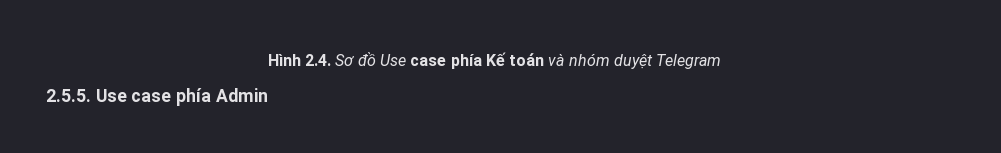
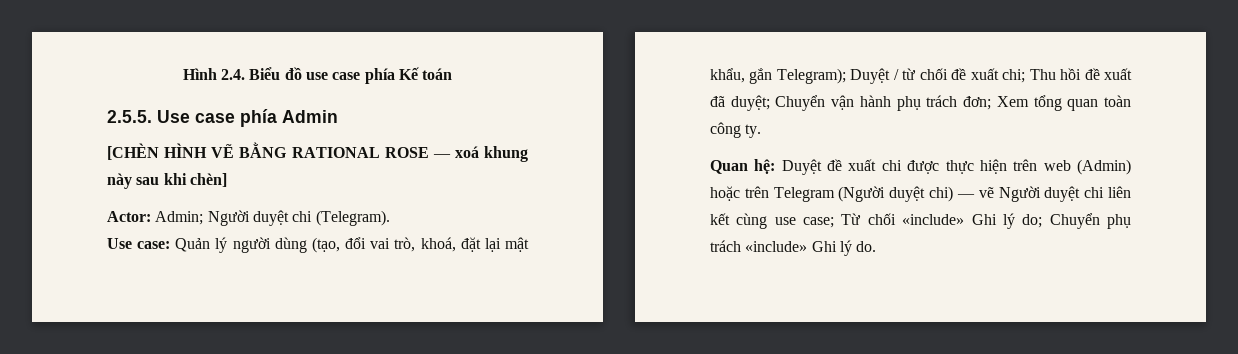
- Hình 2.4. Sơ đồ Use case phía Kế toán và nhóm duyệt Telegram
+ Hình 2.4. Biểu đồ use case phía Kế toán
+ [CHÈN HÌNH VẼ BẰNG RATIONAL ROSE — xoá khung này sau khi chèn]
+ Actor: Admin; Người duyệt chi (Telegram).
+ Use case: Quản lý người dùng (tạo, đổi vai trò, khoá, đặt lại mật khẩu, gắn Telegram); Duyệt / từ chối đề xuất chi; Thu hồi đề xuất đã duyệt; Chuyển vận hành phụ trách đơn; Xem tổng quan toàn công ty.
+ Quan hệ: Duyệt đề xuất chi được thực hiện trên web (Admin) hoặc trên Telegram (Người duyệt chi) — vẽ Người duyệt chi liên kết cùng use case; Từ chối «include» Ghi lý do; Chuyển phụ trách «include» Ghi lý do.

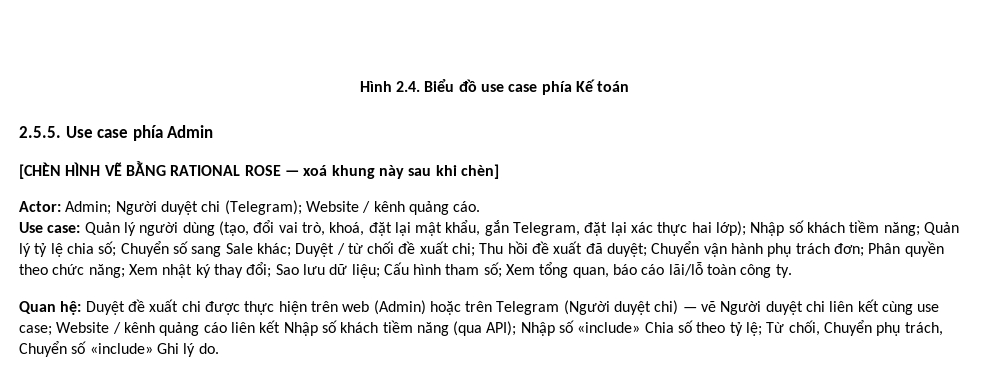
- Actor: Admin; Người duyệt chi (Telegram).
+ Actor: Admin; Người duyệt chi (Telegram); Website / kênh quảng cáo.
- Use case: Quản lý người dùng (tạo, đổi vai trò, khoá, đặt lại mật khẩu, gắn Telegram); Duyệt / từ chối đề xuất chi; Thu hồi đề xuất đã duyệt; Chuyển vận hành phụ trách đơn; Xem tổng quan toàn công ty.
+ Use case: Quản lý người dùng (tạo, đổi vai trò, khoá, đặt lại mật khẩu, gắn Telegram, đặt lại xác thực hai lớp); Nhập số khách tiềm năng; Quản lý tỷ lệ chia số; Chuyển số sang Sale khác; Duyệt / từ chối đề xuất chi; Thu hồi đề xuất đã duyệt; Chuyển vận hành phụ trách đơn; Phân quyền theo chức năng; Xem nhật ký thay đổi; Sao lưu dữ liệu; Cấu hình tham số; Xem tổng quan, báo cáo lãi/lỗ toàn công ty.
- Quan hệ: Duyệt đề xuất chi được thực hiện trên web (Admin) hoặc trên Telegram (Người duyệt chi) — vẽ Người duyệt chi liên kết cùng use case; Từ chối «include» Ghi lý do; Chuyển phụ trách «include» Ghi lý do.
+ Quan hệ: Duyệt đề xuất chi được thực hiện trên web (Admin) hoặc trên Telegram (Người duyệt chi) — vẽ Người duyệt chi liên kết cùng use case; Website / kênh quảng cáo liên kết Nhập số khách tiềm năng (qua API); Nhập số «include» Chia số theo tỷ lệ; Từ chối, Chuyển phụ trách, Chuyển số «include» Ghi lý do.

